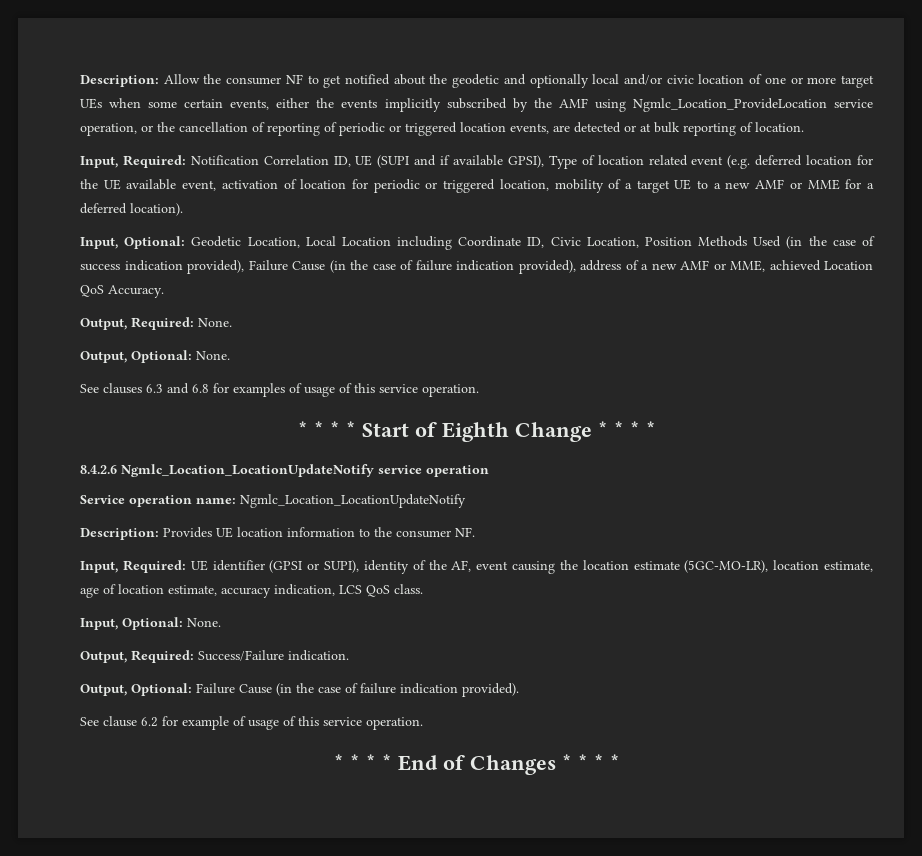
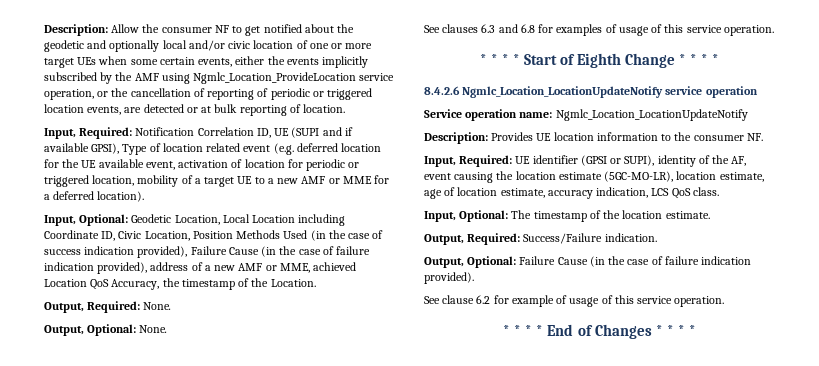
- Input, Optional: Geodetic Location, Local Location including Coordinate ID, Civic Location, Position Methods Used (in the case of success indication provided), Failure Cause (in the case of failure indication provided), address of a new AMF or MME, achieved Location QoS Accuracy.
+ Input, Optional: Geodetic Location, Local Location including Coordinate ID, Civic Location, Position Methods Used (in the case of success indication provided), Failure Cause (in the case of failure indication provided), address of a new AMF or MME, achieved Location QoS Accuracy, the timestamp of the Location.
- Input, Optional: None.
+ Input, Optional: The timestamp of the location estimate.

